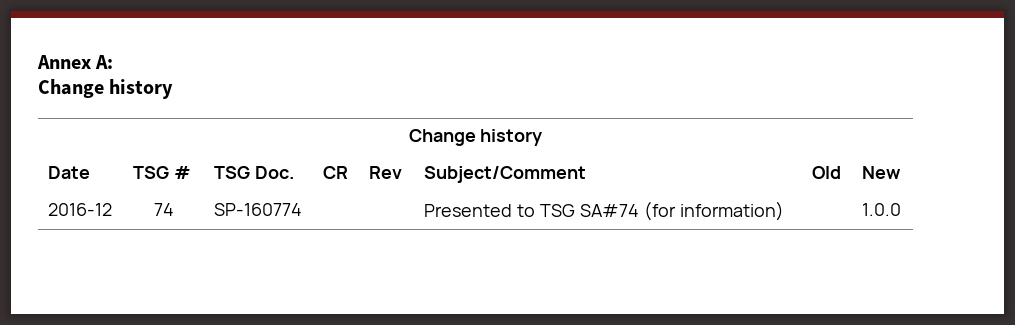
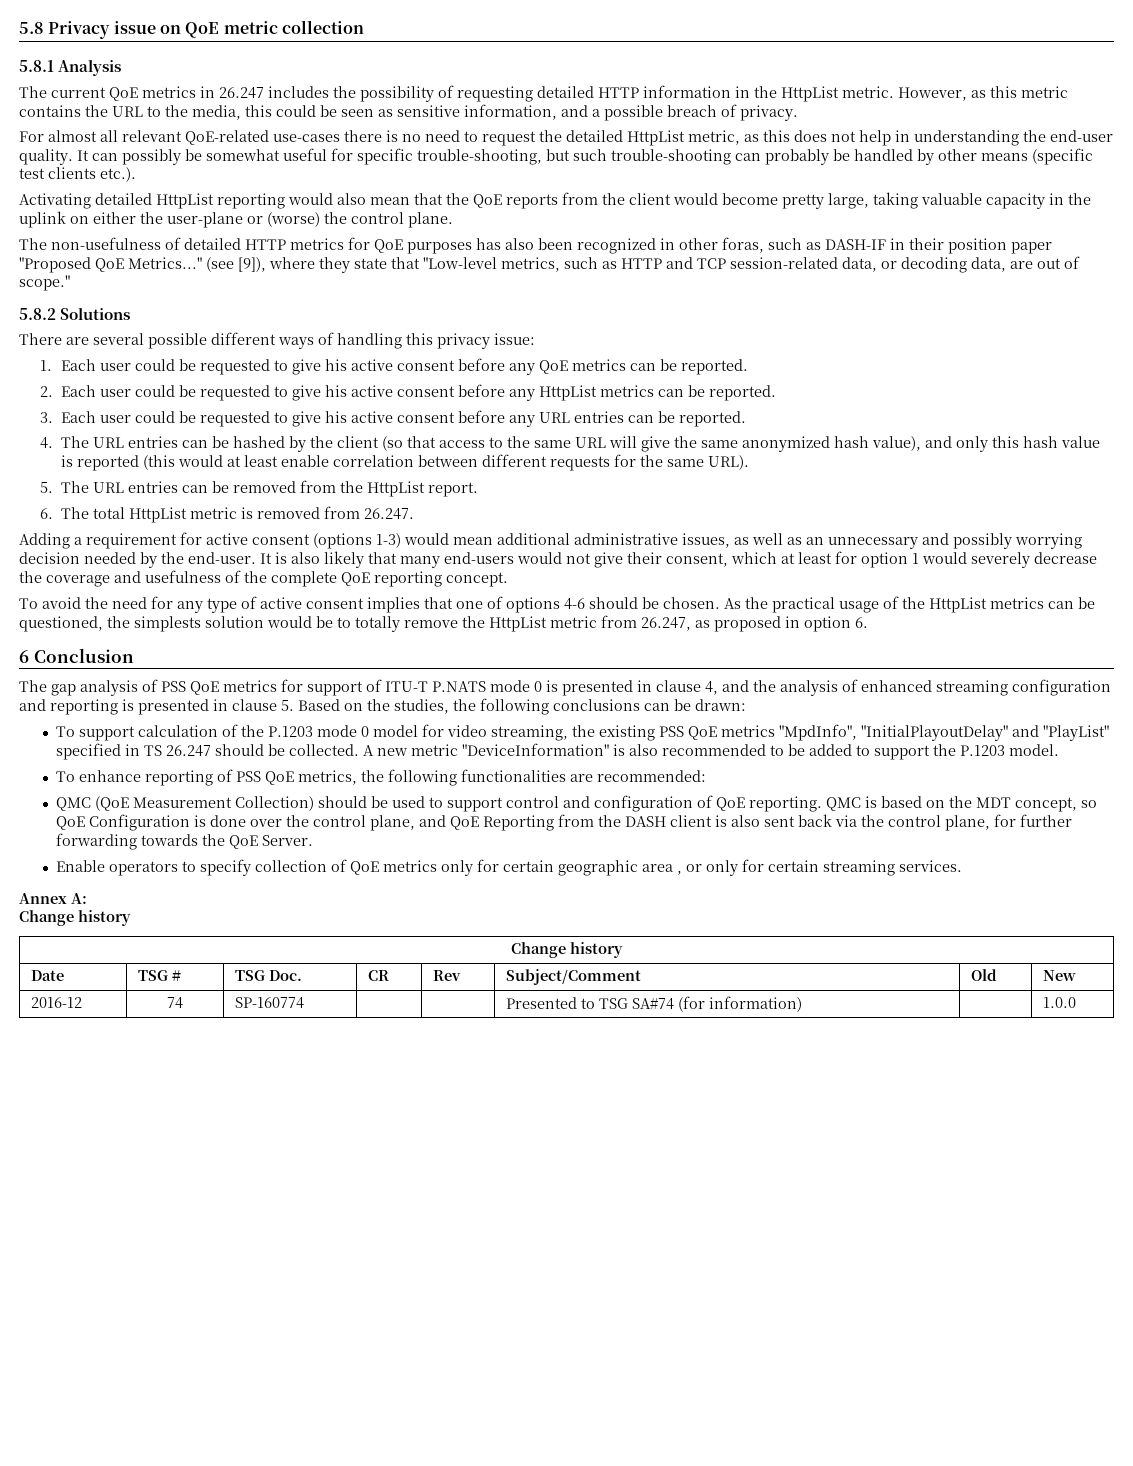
+ 5.8 Privacy issue on QoE metric collection
+ 5.8.1 Analysis
+ The current QoE metrics in 26.247 includes the possibility of requesting detailed HTTP information in the HttpList metric. However, as this metric contains the URL to the media, this could be seen as sensitive information, and a possible breach of privacy.
+ For almost all relevant QoE-related use-cases there is no need to request the detailed HttpList metric, as this does not help in understanding the end-user quality. It can possibly be somewhat useful for specific trouble-shooting, but such trouble-shooting can probably be handled by other means (specific test clients etc.).
+ Activating detailed HttpList reporting would also mean that the QoE reports from the client would become pretty large, taking valuable capacity in the uplink on either the user-plane or (worse) the control plane.
+ The non-usefulness of detailed HTTP metrics for QoE purposes has also been recognized in other foras, such as DASH-IF in their position paper "Proposed QoE Metrics..." (see [9]), where they state that "Low-level metrics, such as HTTP and TCP session-related data, or decoding data, are out of scope."
+ 5.8.2 Solutions
+ There are several possible different ways of handling this privacy issue:
+ 1. Each user could be requested to give his active consent before any QoE metrics can be reported.
+ 2. Each user could be requested to give his active consent before any HttpList metrics can be reported.
+ 3. Each user could be requested to give his active consent before any URL entries can be reported.
+ 4. The URL entries can be hashed by the client (so that access to the same URL will give the same anonymized hash value), and only this hash value is reported (this would at least enable correlation between different requests for the same URL).
+ 5. The URL entries can be removed from the HttpList report.
+ 6. The total HttpList metric is removed from 26.247.
+ Adding a requirement for active consent (options 1-3) would mean additional administrative issues, as well as an unnecessary and possibly worrying decision needed by the end-user. It is also likely that many end-users would not give their consent, which at least for option 1 would severely decrease the coverage and usefulness of the complete QoE reporting concept.
+ To avoid the need for any type of active consent implies that one of options 4-6 should be chosen. As the practical usage of the HttpList metrics can be questioned, the simplests solution would be to totally remove the HttpList metric from 26.247, as proposed in option 6.
+ 6 Conclusion
+ The gap analysis of PSS QoE metrics for support of ITU-T P.NATS mode 0 is presented in clause 4, and the analysis of enhanced streaming configuration and reporting is presented in clause 5. Based on the studies, the following conclusions can be drawn:
+ To support calculation of the P.1203 mode 0 model for video streaming, the existing PSS QoE metrics "MpdInfo", "InitialPlayoutDelay" and "PlayList" specified in TS 26.247 should be collected. A new metric "DeviceInformation" is also recommended to be added to support the P.1203 model.
+ To enhance reporting of PSS QoE metrics, the following functionalities are recommended:
+ QMC (QoE Measurement Collection) should be used to support control and configuration of QoE reporting. QMC is based on the MDT concept, so QoE Configuration is done over the control plane, and QoE Reporting from the DASH client is also sent back via the control plane, for further forwarding towards the QoE Server.
+ Enable operators to specify collection of QoE metrics only for certain geographic area , or only for certain streaming services.

